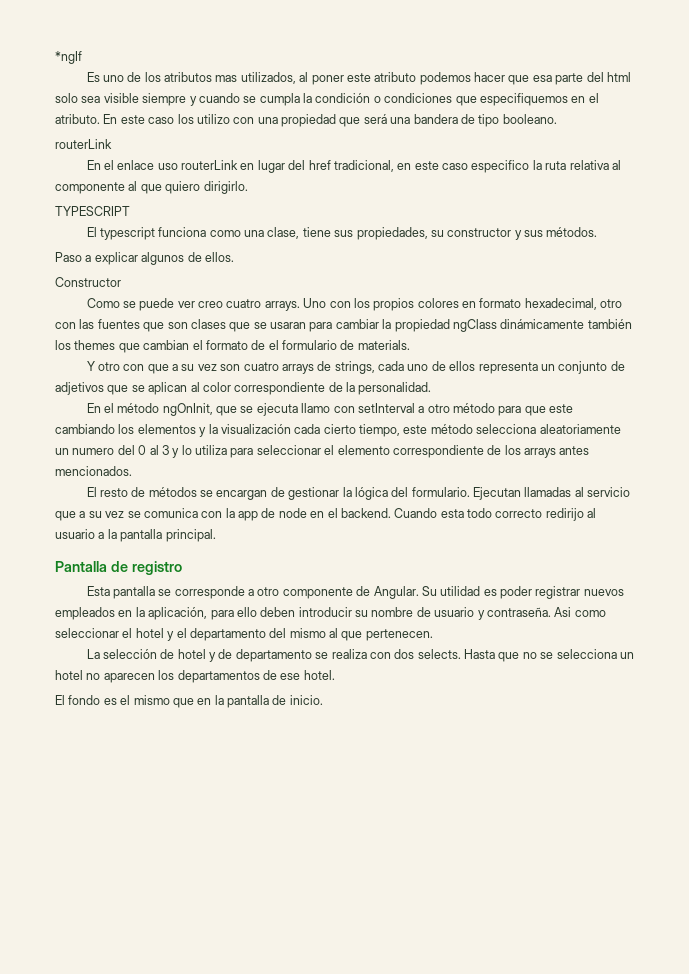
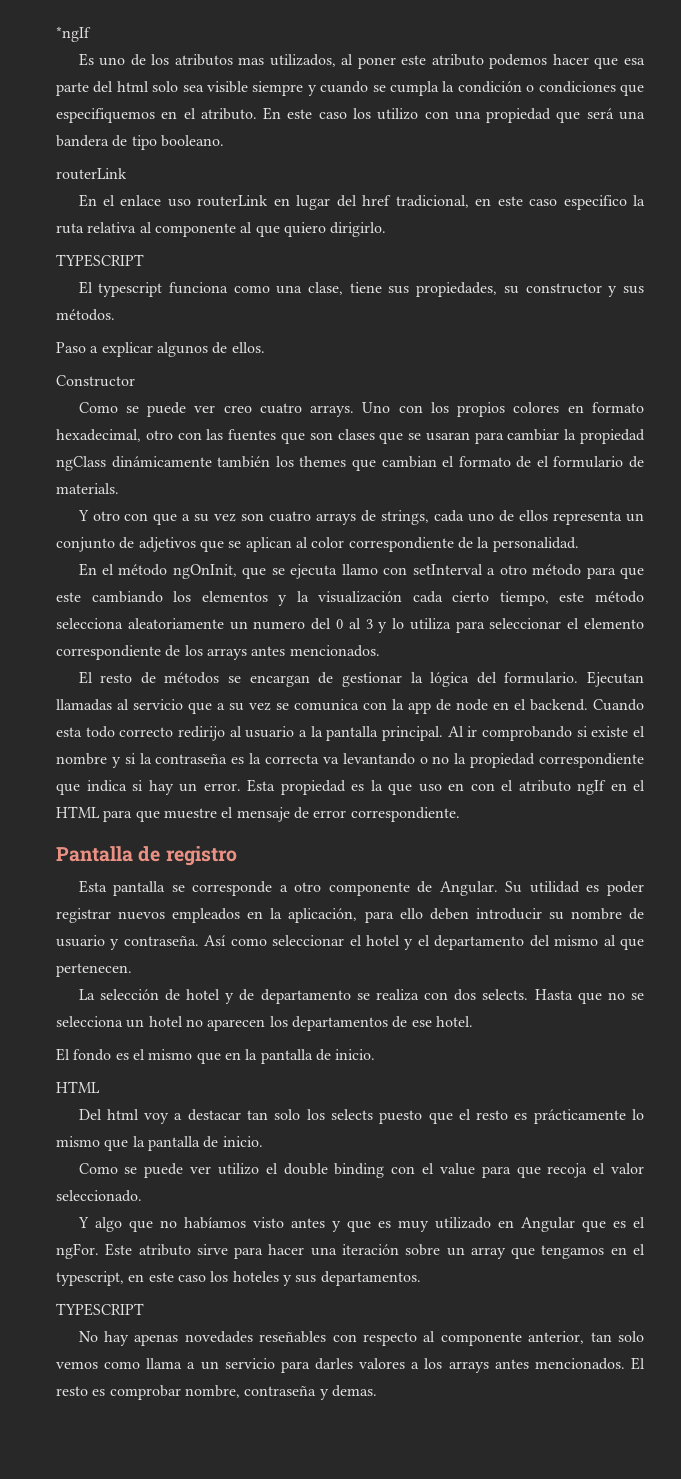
+ Al ir comprobando si existe el nombre y si la contraseña es la correcta va levantando o no la propiedad correspondiente que indica si hay un error. Esta propiedad es la que uso en con el atributo ngIf en el HTML para que muestre el mensaje de error correspondiente.
- Asi como seleccionar el hotel y el departamento del mismo al que pertenecen.
+ Así como seleccionar el hotel y el departamento del mismo al que pertenecen.
  El fondo es el mismo que en la pantalla de inicio.
+ HTML
+ Del html voy a destacar tan solo los selects puesto que el resto es prácticamente lo mismo que la pantalla de inicio.
+ Como se puede ver utilizo el double binding con el value para que recoja el valor seleccionado.
+ Y algo que no habíamos visto antes y que es muy utilizado en Angular que es el ngFor. Este atributo sirve para hacer una iteración sobre un array que tengamos en el typescript, en este caso los hoteles y sus departamentos.
+ TYPESCRIPT
+ No hay apenas novedades reseñables con respecto al componente anterior, tan solo vemos como llama a un servicio para darles valores a los arrays antes mencionados. El resto es comprobar nombre, contraseña y demas.

